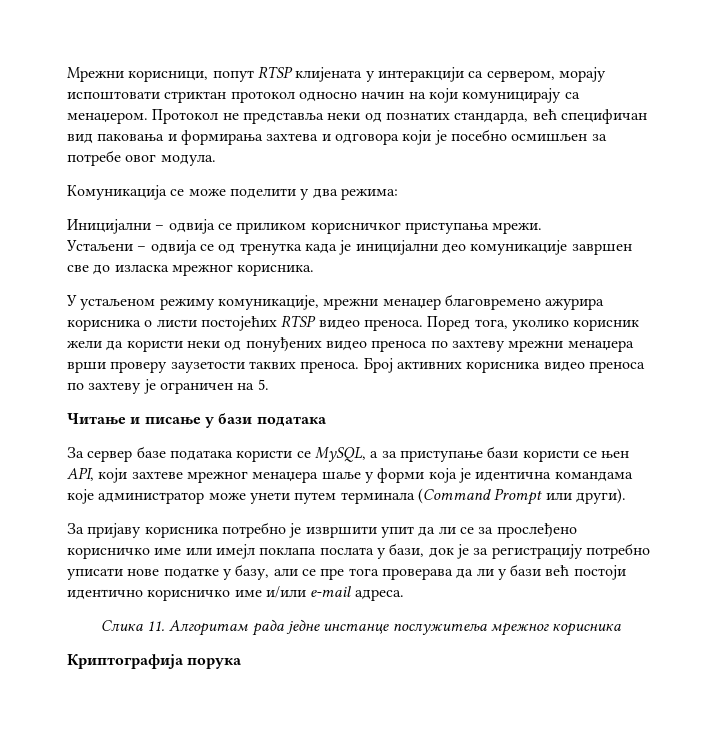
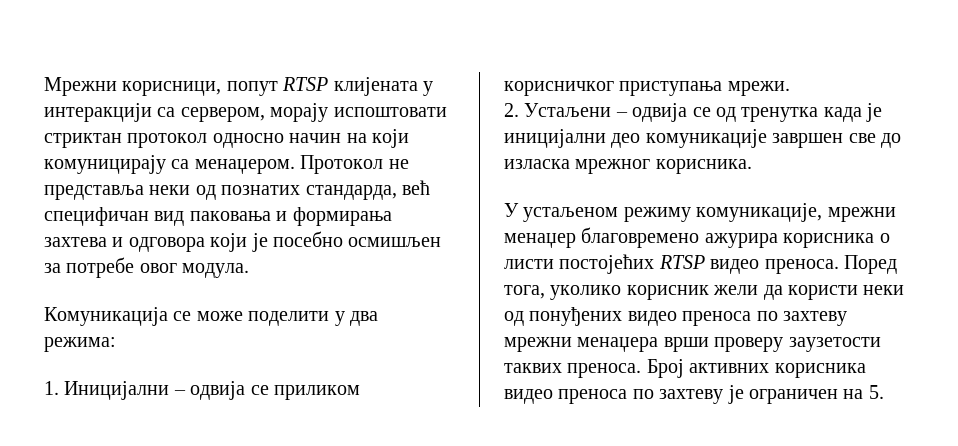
- Иницијални – одвија се приликом корисничког приступања мрежи.
+ 1. Иницијални – одвија се приликом корисничког приступања мрежи.
- Устаљени – одвија се од тренутка када је иницијални део комуникације завршен све до изласка мрежног корисника.
+ 2. Устаљени – одвија се од тренутка када је иницијални део комуникације завршен све до изласка мрежног корисника.
- Читање и писање у бази података
- За сервер базе података користи се MySQL, а за приступање бази користи се њен API, који захтеве мрежног менаџера шаље у форми која је идентична командама које администратор може унети путем терминала (Command Prompt или други).
- За пријаву корисника потребно је извршити упит да ли се за прослеђено корисничко име или имејл поклапа послата у бази, док је за регистрацију потребно уписати нове податке у базу, али се пре тога проверава да ли у бази већ постоји идентично корисничко име и/или e-mail адреса.
- Слика 11. Алгоритам рада једне инстанце послужитеља мрежног корисника
- Криптографија порука

